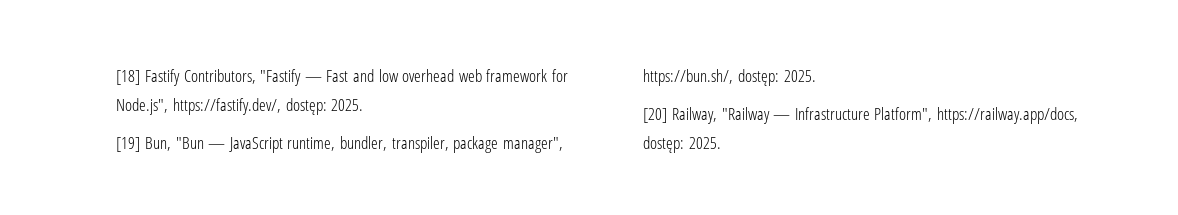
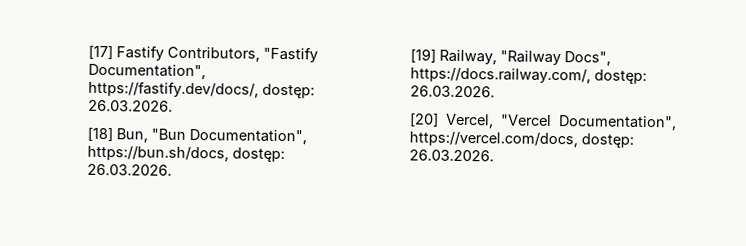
- [18] Fastify Contributors, "Fastify — Fast and low overhead web framework for Node.js", https://fastify.dev/, dostęp: 2025.
- [19] Bun, "Bun — JavaScript runtime, bundler, transpiler, package manager", https://bun.sh/, dostęp: 2025.
- [20] Railway, "Railway — Infrastructure Platform", https://railway.app/docs, dostęp: 2025.
+ [17] Fastify Contributors, "Fastify Documentation", https://fastify.dev/docs/, dostęp: 26.03.2026.
+ [18] Bun, "Bun Documentation", https://bun.sh/docs, dostęp: 26.03.2026.
+ [19] Railway, "Railway Docs", https://docs.railway.com/, dostęp: 26.03.2026.
+ [20] Vercel, "Vercel Documentation", https://vercel.com/docs, dostęp: 26.03.2026.

